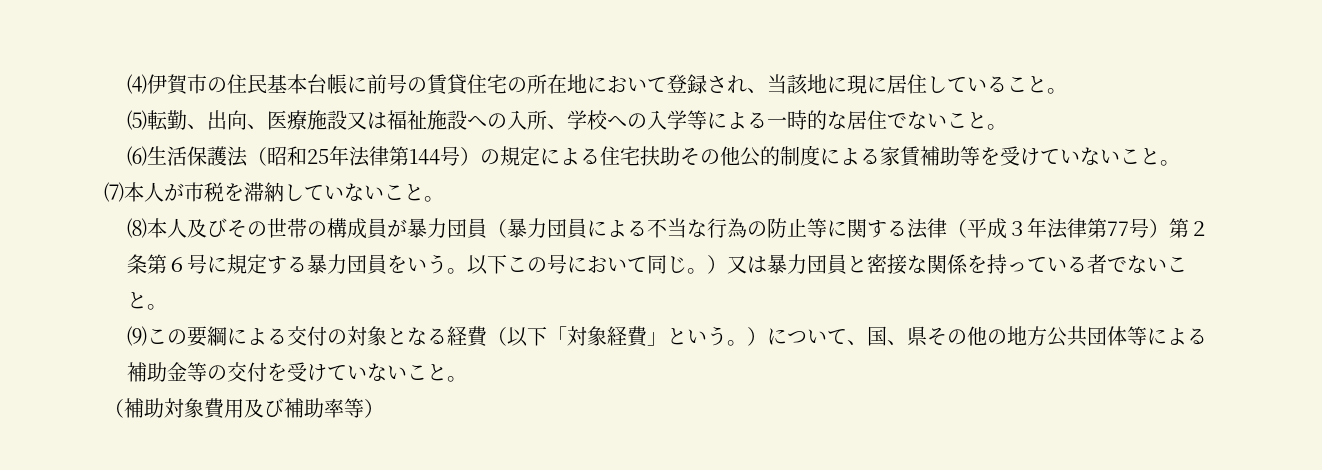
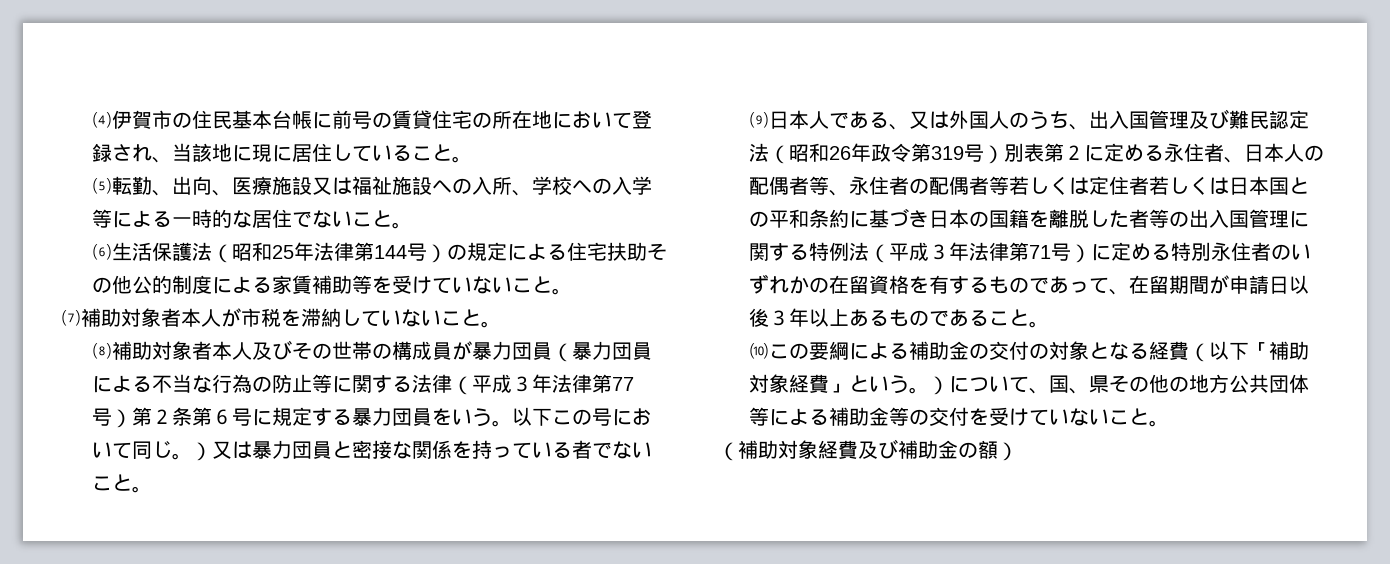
- ⑺本人が市税を滞納していないこと。
+ ⑺補助対象者本人が市税を滞納していないこと。
- ⑻本人及びその世帯の構成員が暴力団員（暴力団員による不当な行為の防止等に関する法律（平成３年法律第77号）第２条第６号に規定する暴力団員をいう。
+ ⑻補助対象者本人及びその世帯の構成員が暴力団員（暴力団員による不当な行為の防止等に関する法律（平成３年法律第77号）第２条第６号に規定する暴力団員をいう。
- ⑼この要綱による交付の対象となる経費（以下「対象経費」という。）について、国、県その他の地方公共団体等による補助金等の交付を受けていないこと。
+ ⑼日本人である、又は外国人のうち、出入国管理及び難民認定法（昭和26年政令第319号）別表第２に定める永住者、日本人の配偶者等、永住者の配偶者等若しくは定住者若しくは日本国との平和条約に基づき日本の国籍を離脱した者等の出入国管理に関する特例法（平成３年法律第71号）に定める特別永住者のいずれかの在留資格を有するものであって、在留期間が申請日以後３年以上あるものであること。
+ ⑽この要綱による補助金の交付の対象となる経費（以下「補助対象経費」という。）について、国、県その他の地方公共団体等による補助金等の交付を受けていないこと。
- （補助対象費用及び補助率等）
+ （補助対象経費及び補助金の額）

